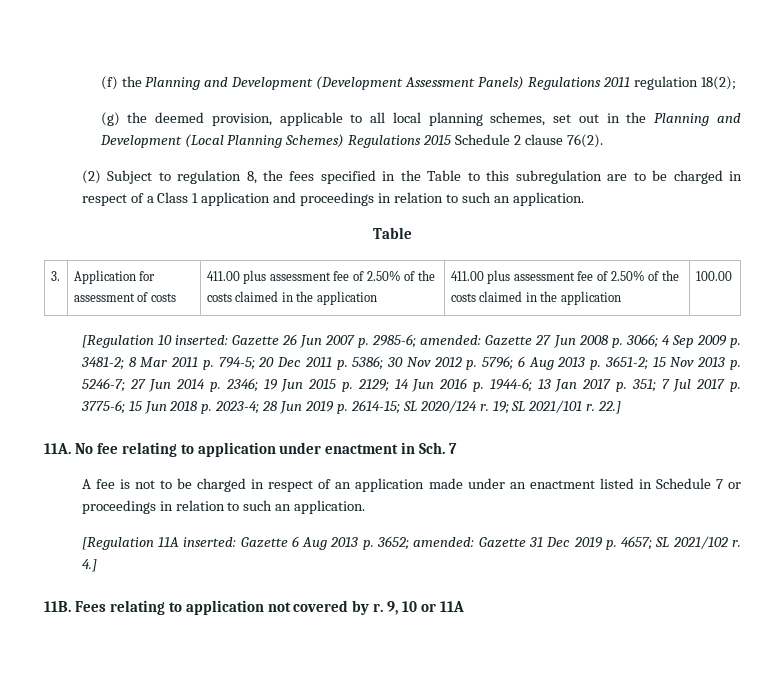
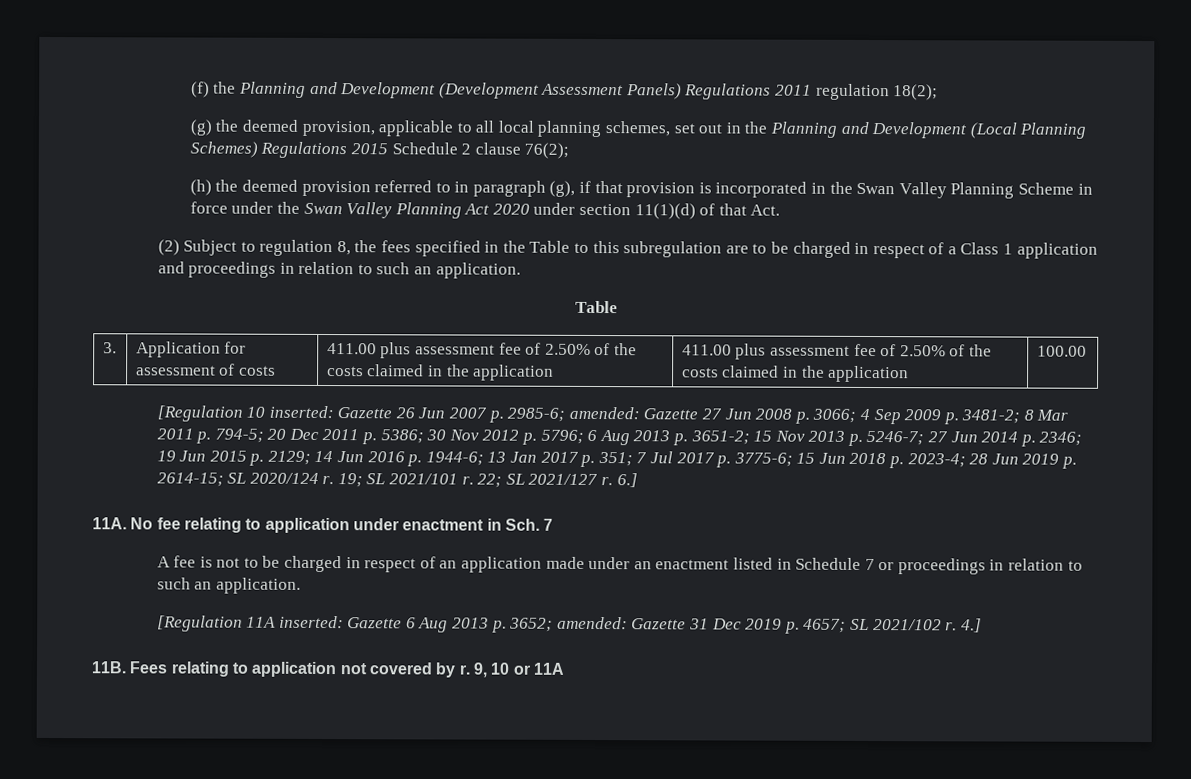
- (g) the deemed provision, applicable to all local planning schemes, set out in the Planning and Development (Local Planning Schemes) Regulations 2015 Schedule 2 clause 76(2).
+ (g) the deemed provision, applicable to all local planning schemes, set out in the Planning and Development (Local Planning Schemes) Regulations 2015 Schedule 2 clause 76(2);
+ (h) the deemed provision referred to in paragraph (g), if that provision is incorporated in the Swan Valley Planning Scheme in force under the Swan Valley Planning Act 2020 under section 11(1)(d) of that Act.
- 22.]
+ 22; SL 2021/127 r. 6.]

